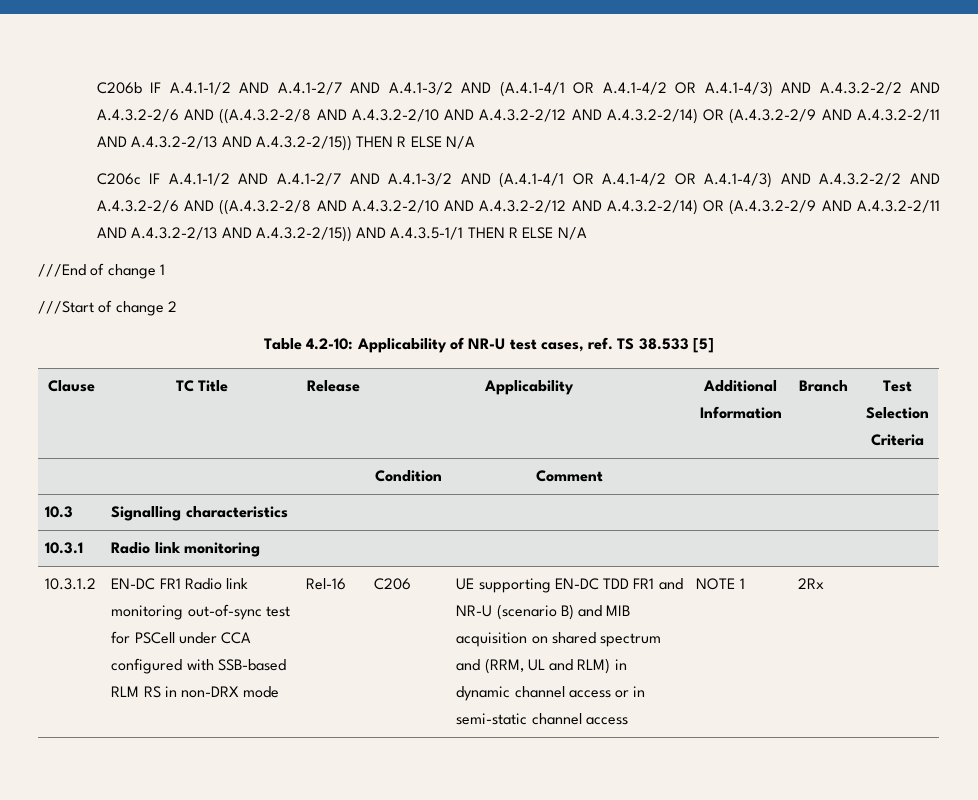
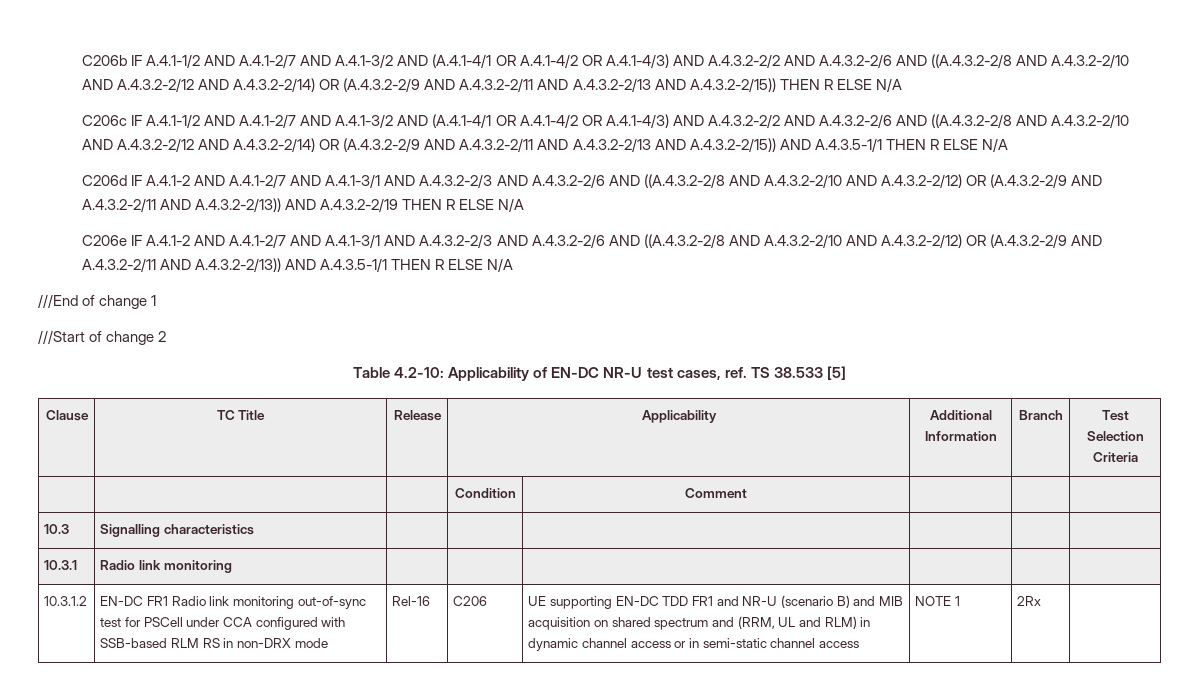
+ C206d IF A.4.1-2 AND A.4.1-2/7 AND A.4.1-3/1 AND A.4.3.2-2/3 AND A.4.3.2-2/6 AND ((A.4.3.2-2/8 AND A.4.3.2-2/10 AND A.4.3.2-2/12) OR (A.4.3.2-2/9 AND A.4.3.2-2/11 AND A.4.3.2-2/13)) AND A.4.3.2-2/19 THEN R ELSE N/A
+ C206e IF A.4.1-2 AND A.4.1-2/7 AND A.4.1-3/1 AND A.4.3.2-2/3 AND A.4.3.2-2/6 AND ((A.4.3.2-2/8 AND A.4.3.2-2/10 AND A.4.3.2-2/12) OR (A.4.3.2-2/9 AND A.4.3.2-2/11 AND A.4.3.2-2/13)) AND A.4.3.5-1/1 THEN R ELSE N/A
- Table 4.2-10: Applicability of NR-U test cases, ref. TS 38.533 [5]
+ Table 4.2-10: Applicability of EN-DC NR-U test cases, ref. TS 38.533 [5]

